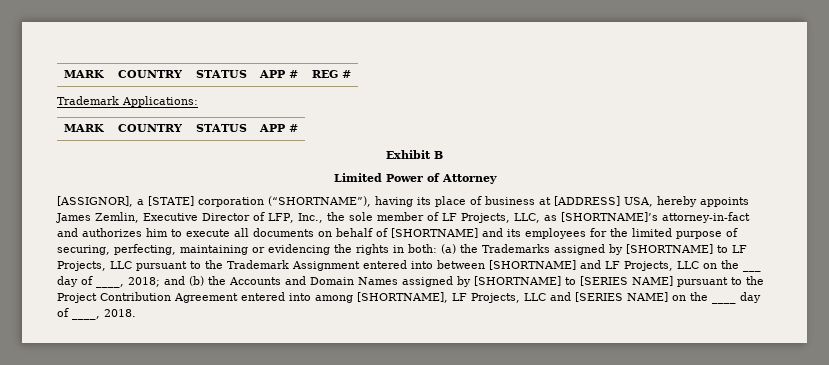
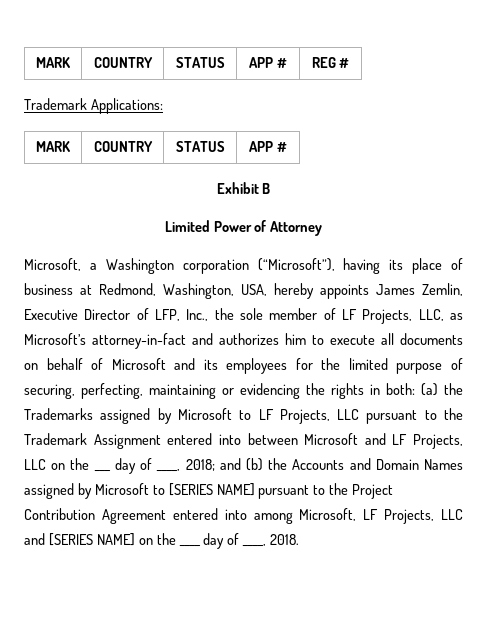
- [ASSIGNOR], a [STATE] corporation (“SHORTNAME”), having its place of business at [ADDRESS] USA, hereby appoints James Zemlin, Executive Director of LFP, Inc., the sole member of LF Projects, LLC, as [SHORTNAME]’s attorney-in-fact and authorizes him to execute all documents on behalf of [SHORTNAME] and its employees for the limited purpose of securing, perfecting, maintaining or evidencing the rights in both:
+ Microsoft, a Washington corporation (“Microsoft”), having its place of business at Redmond, Washington, USA, hereby appoints James Zemlin, Executive Director of LFP, Inc., the sole member of LF Projects, LLC, as Microsoft’s attorney-in-fact and authorizes him to execute all documents on behalf of Microsoft and its employees for the limited purpose of securing, perfecting, maintaining or evidencing the rights in both:
- (a) the Trademarks assigned by [SHORTNAME] to LF Projects, LLC pursuant to the Trademark Assignment entered into between [SHORTNAME] and LF Projects, LLC on the ___ day of ____, 2018;
+ (a) the Trademarks assigned by Microsoft to LF Projects, LLC pursuant to the Trademark Assignment entered into between Microsoft and LF Projects, LLC on the ___ day of ____, 2018;
- and (b) the Accounts and Domain Names assigned by [SHORTNAME] to [SERIES NAME] pursuant to the Project Contribution Agreement entered into among [SHORTNAME], LF Projects, LLC and [SERIES NAME] on the ____ day of ____, 2018.
+ and (b) the Accounts and Domain Names assigned by Microsoft to [SERIES NAME] pursuant to the Project Contribution Agreement entered into among Microsoft, LF Projects, LLC and [SERIES NAME] on the ____ day of ____, 2018.

